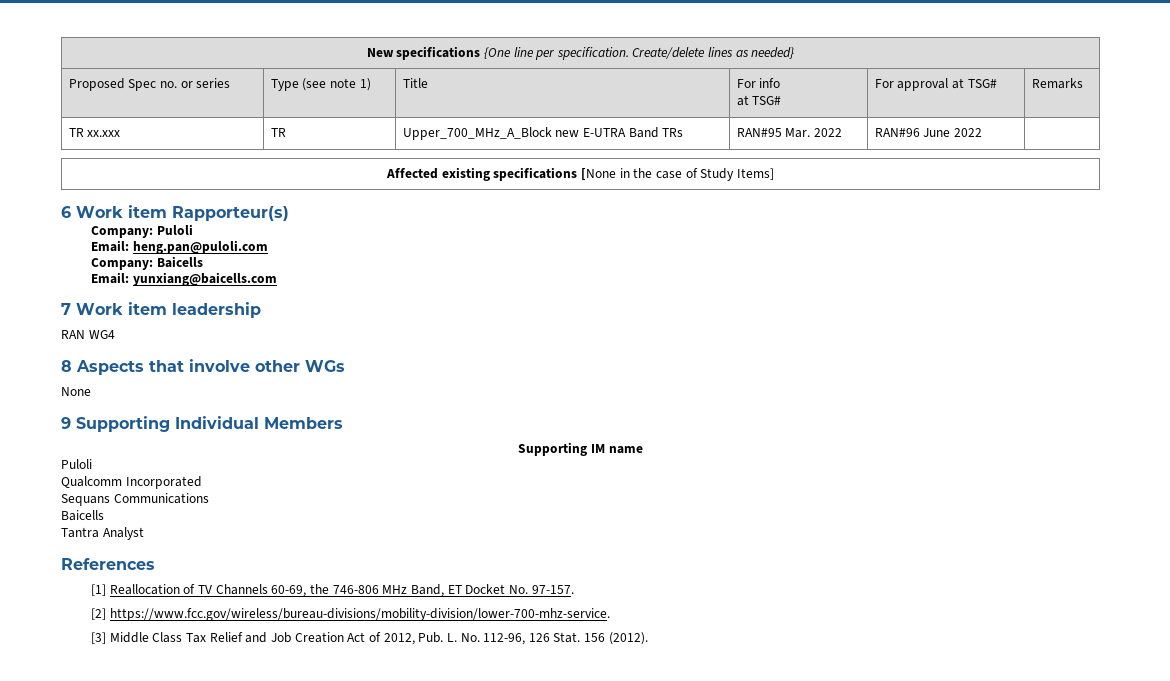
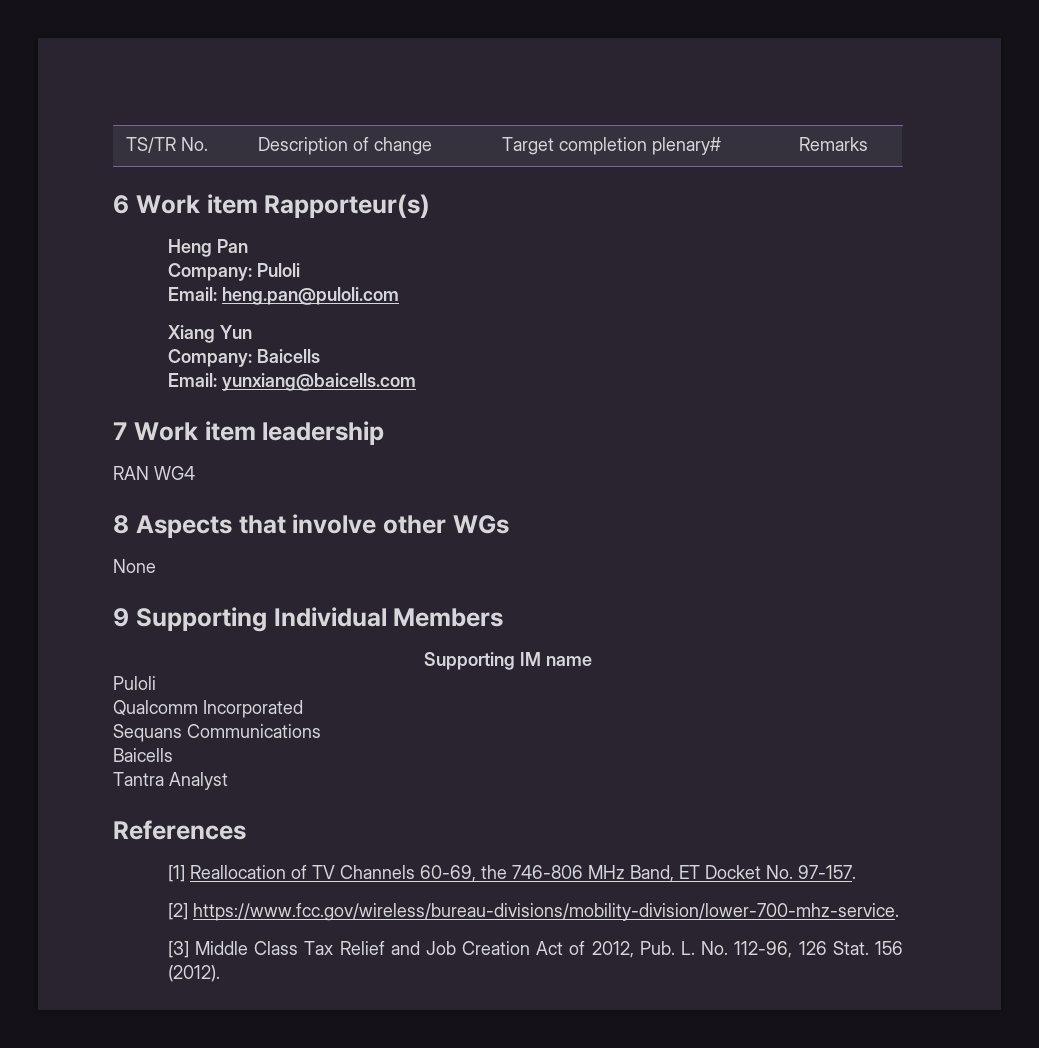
- New specifications {One line per specification. Create/delete lines as needed}
- Proposed Spec no. or series | Type (see note 1) | Title | For info
- at TSG# | For approval at TSG# | Remarks
- TR xx.xxx | TR | Upper_700_MHz_A_Block new E-UTRA Band TRs | RAN#95 Mar. 2022 | RAN#96 June 2022 |
- Affected existing specifications [None in the case of Study Items]
+ TS/TR No. | Description of change | Target completion plenary# | Remarks
+ Heng Pan
+ Xiang Yun

